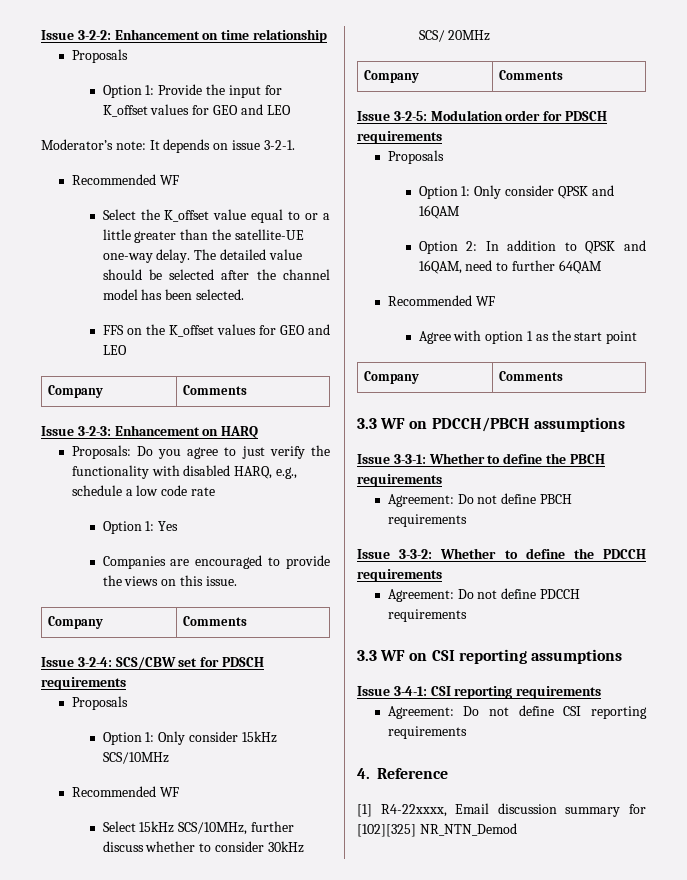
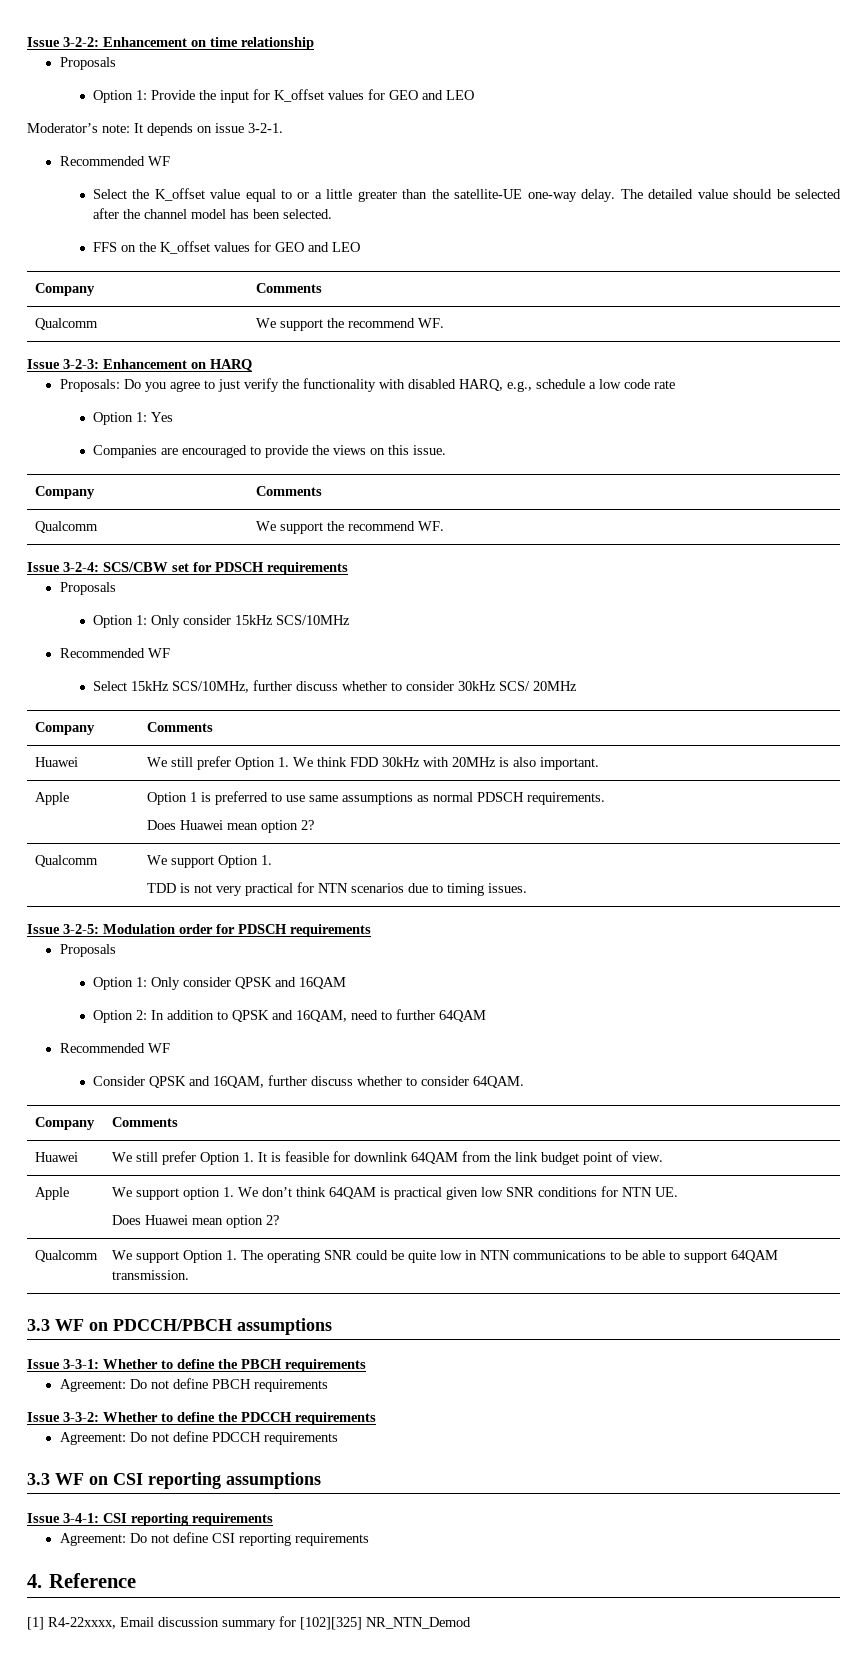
  FFS on the K_offset values for GEO and LEO
  Company | Comments
+ Qualcomm | We support the recommend WF.
  Companies are encouraged to provide the views on this issue.
  Company | Comments
+ Qualcomm | We support the recommend WF.
+ Huawei | We still prefer Option 1. We think FDD 30kHz with 20MHz is also important.
+ Apple | Option 1 is preferred to use same assumptions as normal PDSCH requirements.
+ Does Huawei mean option 2?
+ Qualcomm | We support Option 1.
+ TDD is not very practical for NTN scenarios due to timing issues.
- Agree with option 1 as the start point
+ Consider QPSK and 16QAM, further discuss whether to consider 64QAM.
  Company | Comments
+ Huawei | We still prefer Option 1. It is feasible for downlink 64QAM from the link budget point of view.
+ Apple | We support option 1. We don’t think 64QAM is practical given low SNR conditions for NTN UE.
+ Does Huawei mean option 2?
+ Qualcomm | We support Option 1. The operating SNR could be quite low in NTN communications to be able to support 64QAM transmission.

